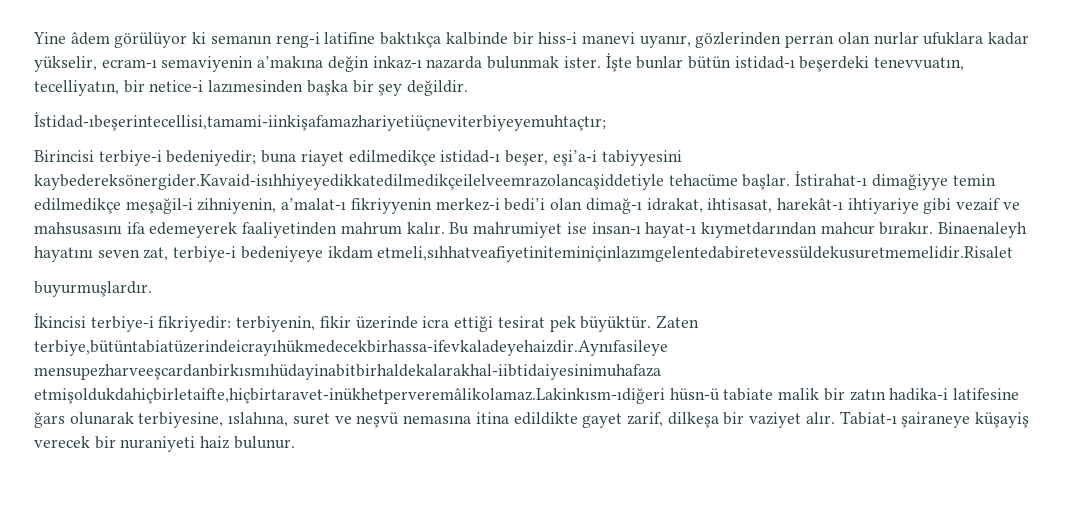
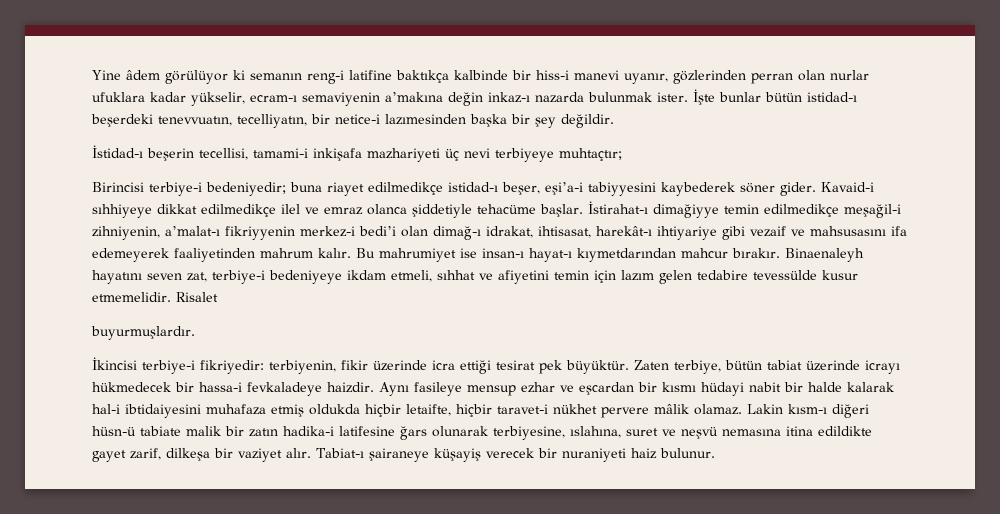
- İstidad-ıbeşerintecellisi,tamami-iinkişafamazhariyetiüçneviterbiyeyemuhtaçtır;
+ İstidad-ı beşerin tecellisi, tamami-i inkişafa mazhariyeti üç nevi terbiyeye muhtaçtır;
- Birincisi terbiye-i bedeniyedir; buna riayet edilmedikçe istidad-ı beşer, eşi’a-i tabiyyesini kaybedereksönergider.Kavaid-isıhhiyeyedikkatedilmedikçeilelveemrazolancaşiddetiyle tehacüme başlar.
+ Birincisi terbiye-i bedeniyedir; buna riayet edilmedikçe istidad-ı beşer, eşi’a-i tabiyyesini kaybederek söner gider. Kavaid-i sıhhiyeye dikkat edilmedikçe ilel ve emraz olanca şiddetiyle tehacüme başlar.
- Binaenaleyh hayatını seven zat, terbiye-i bedeniyeye ikdam etmeli,sıhhatveafiyetiniteminiçinlazımgelentedabiretevessüldekusuretmemelidir.Risalet
+ Binaenaleyh hayatını seven zat, terbiye-i bedeniyeye ikdam etmeli, sıhhat ve afiyetini temin için lazım gelen tedabire tevessülde kusur etmemelidir. Risalet
- Zaten terbiye,bütüntabiatüzerindeicrayıhükmedecekbirhassa-ifevkaladeyehaizdir.Aynıfasileye mensupezharveeşcardanbirkısmıhüdayinabitbirhaldekalarakhal-iibtidaiyesinimuhafaza etmişoldukdahiçbirletaifte,hiçbirtaravet-inükhetperveremâlikolamaz.Lakinkısm-ıdiğeri hüsn-ü tabiate malik bir zatın hadika-i latifesine ğars olunarak terbiyesine, ıslahına, suret ve neşvü nemasına itina edildikte gayet zarif, dilkeşa bir vaziyet alır.
+ Zaten terbiye, bütün tabiat üzerinde icrayı hükmedecek bir hassa-i fevkaladeye haizdir. Aynı fasileye mensup ezhar ve eşcardan bir kısmı hüdayi nabit bir halde kalarak hal-i ibtidaiyesini muhafaza etmiş oldukda hiçbir letaifte, hiçbir taravet-i nükhet pervere mâlik olamaz. Lakin kısm-ı diğeri hüsn-ü tabiate malik bir zatın hadika-i latifesine ğars olunarak terbiyesine, ıslahına, suret ve neşvü nemasına itina edildikte gayet zarif, dilkeşa bir vaziyet alır.

